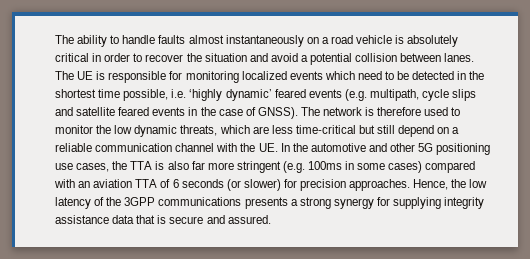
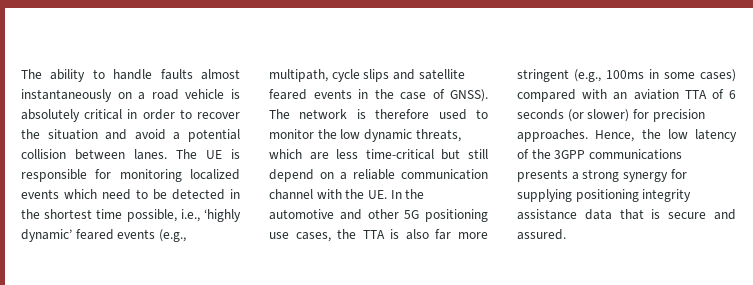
- The UE is responsible for monitoring localized events which need to be detected in the shortest time possible, i.e. ‘highly dynamic’ feared events (e.g. multipath, cycle slips and satellite feared events in the case of GNSS).
+ The UE is responsible for monitoring localized events which need to be detected in the shortest time possible, i.e., ‘highly dynamic’ feared events (e.g., multipath, cycle slips and satellite feared events in the case of GNSS).
- The network is therefore used to monitor the low dynamic threats, which are less time-critical but still depend on a reliable communication channel with the UE. In the automotive and other 5G positioning use cases, the TTA is also far more stringent (e.g. 100ms in some cases) compared with an aviation TTA of 6 seconds (or slower) for precision approaches.
+ The network is therefore used to monitor the low dynamic threats, which are less time-critical but still depend on a reliable communication channel with the UE. In the automotive and other 5G positioning use cases, the TTA is also far more stringent (e.g., 100ms in some cases) compared with an aviation TTA of 6 seconds (or slower) for precision approaches.
- Hence, the low latency of the 3GPP communications presents a strong synergy for supplying integrity assistance data that is secure and assured.
+ Hence, the low latency of the 3GPP communications presents a strong synergy for supplying positioning integrity assistance data that is secure and assured.

